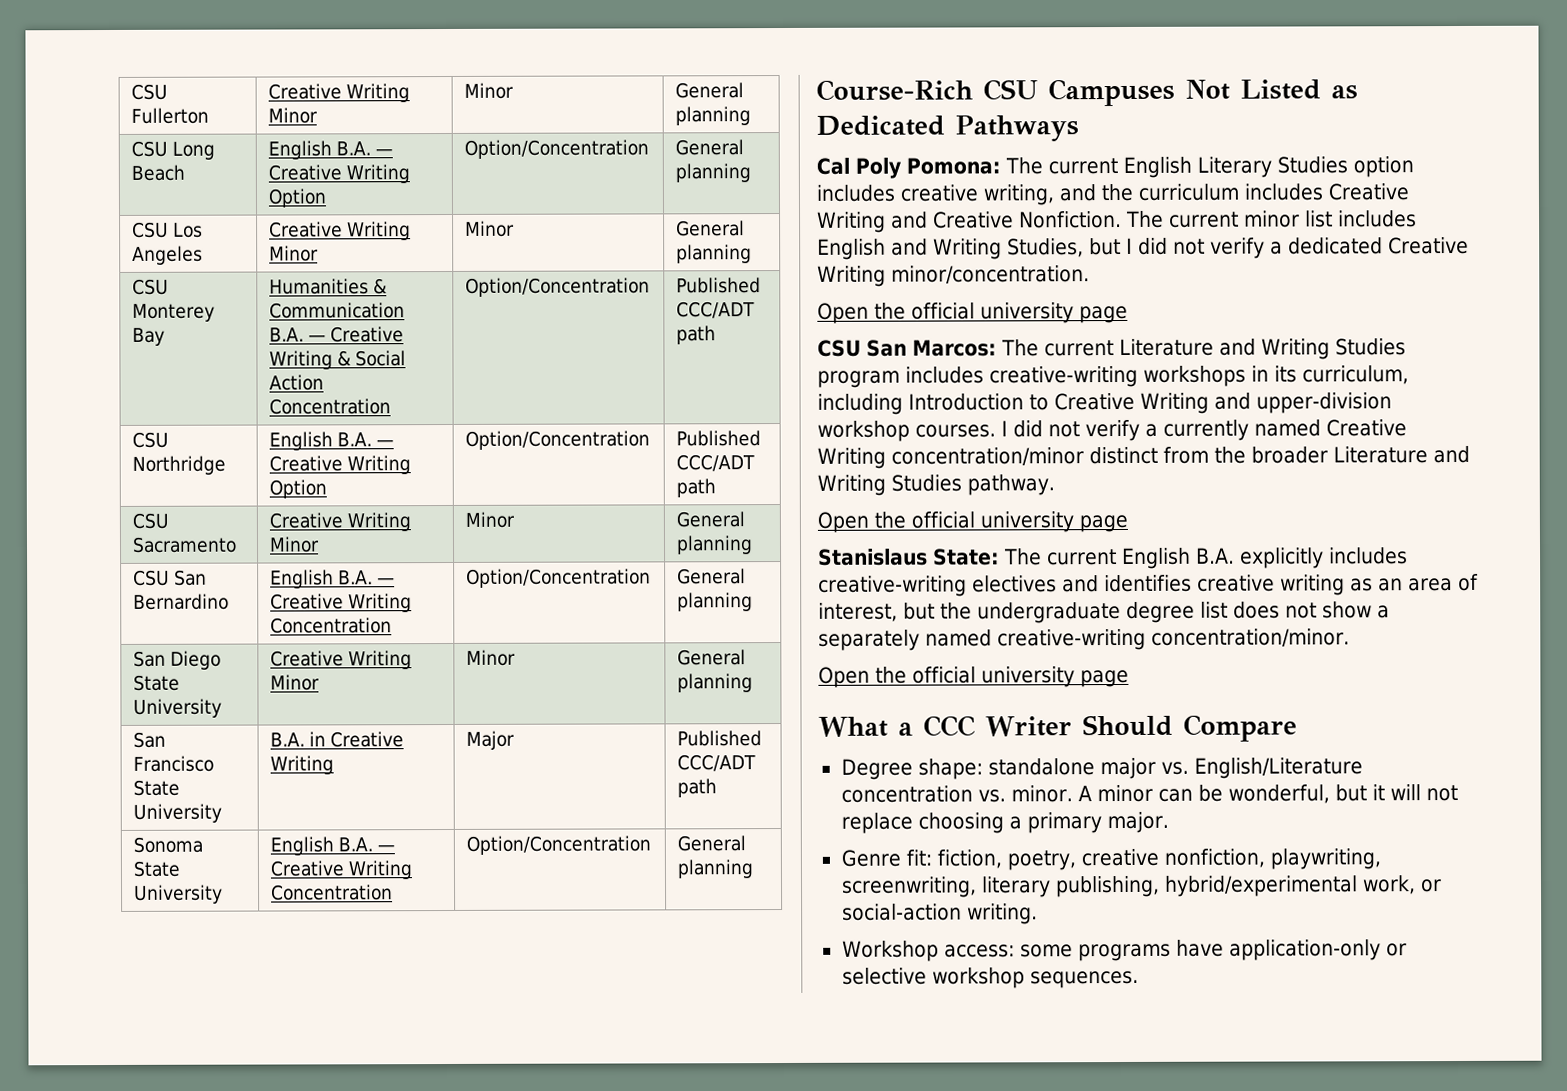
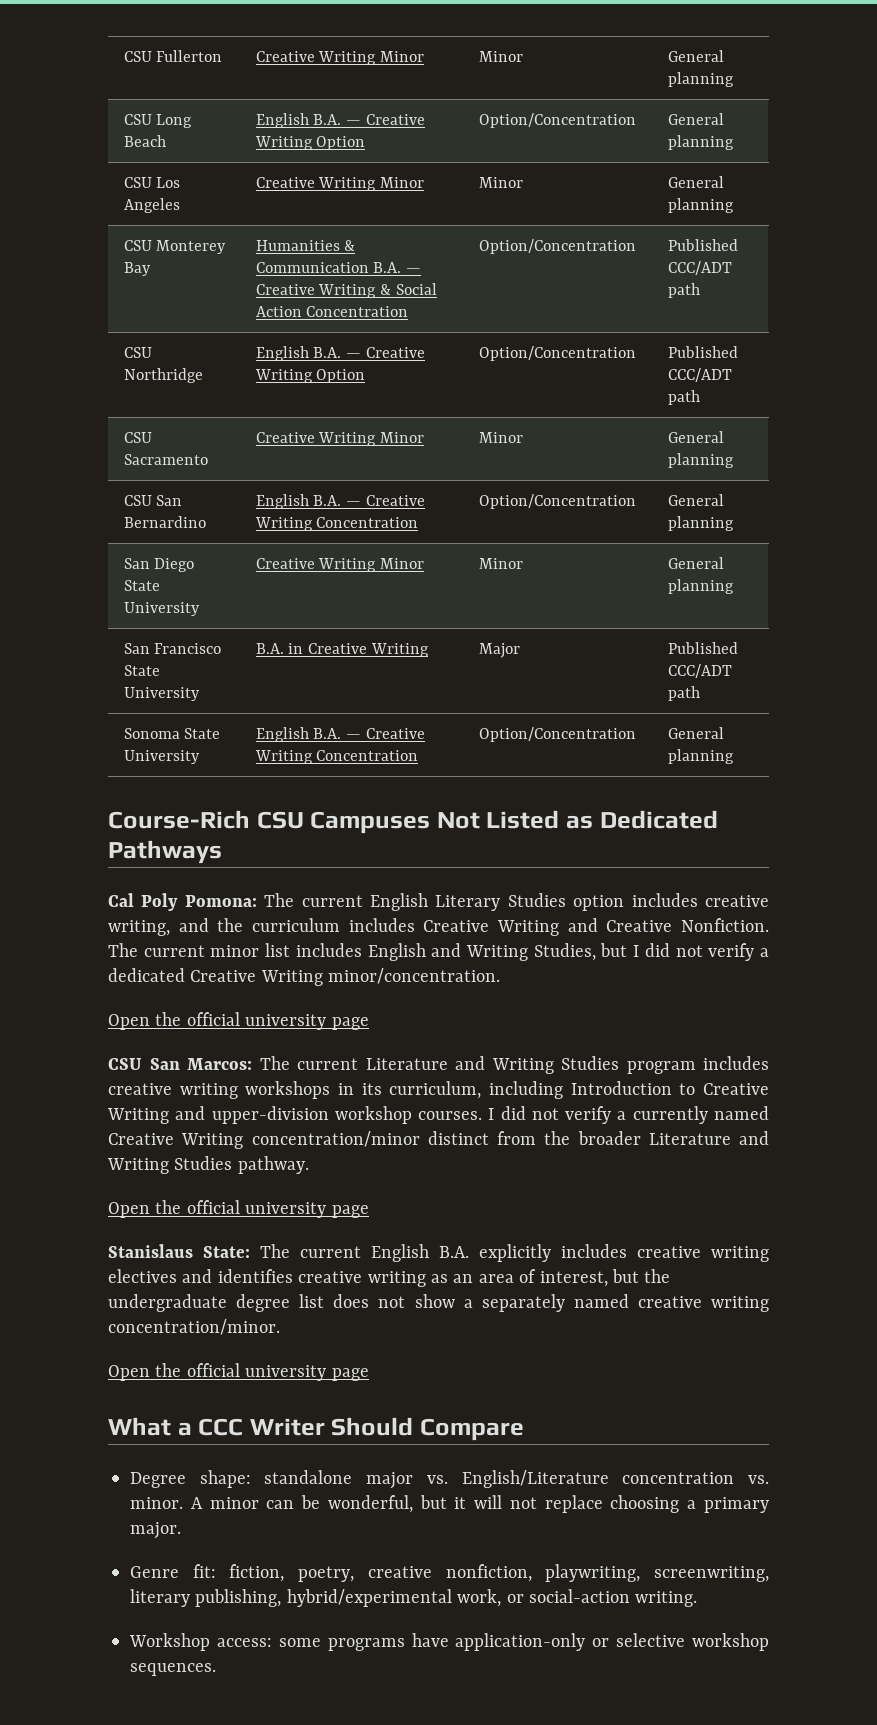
- CSU San Marcos: The current Literature and Writing Studies program includes creative-writing workshops in its curriculum, including Introduction to Creative Writing and upper-division workshop courses.
+ CSU San Marcos: The current Literature and Writing Studies program includes creative writing workshops in its curriculum, including Introduction to Creative Writing and upper-division workshop courses.
- Stanislaus State: The current English B.A. explicitly includes creative-writing electives and identifies creative writing as an area of interest, but the undergraduate degree list does not show a separately named creative-writing concentration/minor.
+ Stanislaus State: The current English B.A. explicitly includes creative writing electives and identifies creative writing as an area of interest, but the undergraduate degree list does not show a separately named creative writing concentration/minor.

